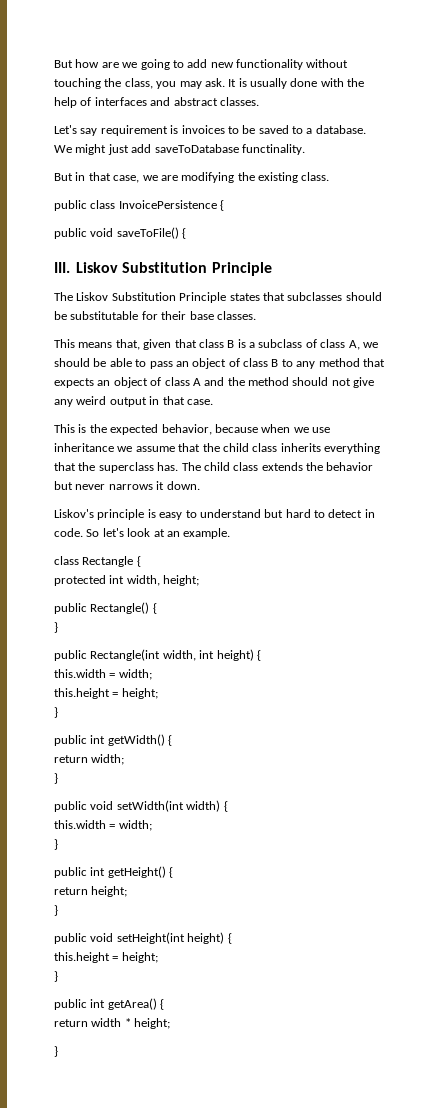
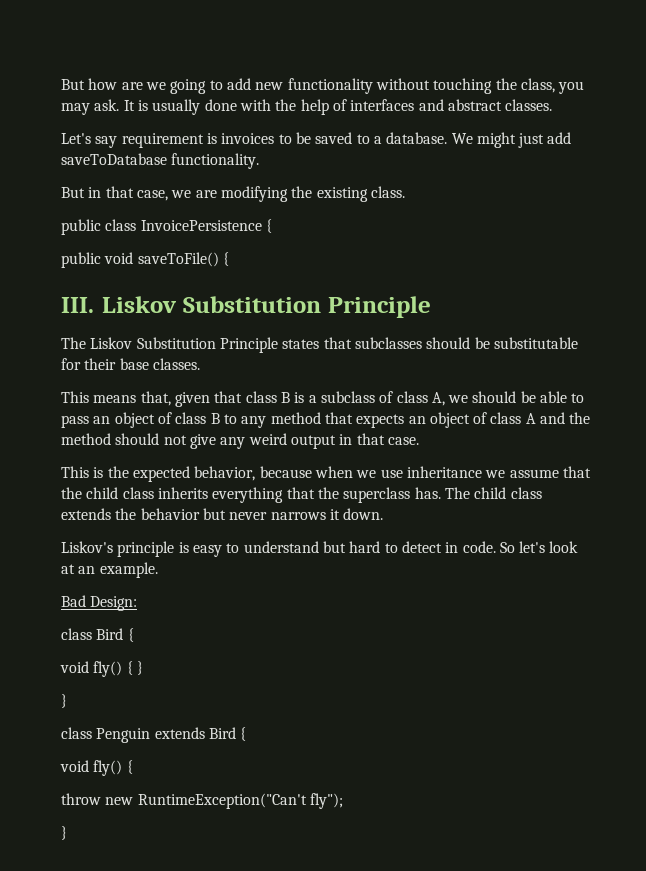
- We might just add saveToDatabase functinality.
+ We might just add saveToDatabase functionality.
- class Rectangle {
- protected int width, height;
- public Rectangle() {
+ Bad Design:
+ class Bird {
+ void fly() { }
  }
- public Rectangle(int width, int height) {
- this.width = width;
- this.height = height;
- }
- public int getWidth() {
- return width;
- }
- public void setWidth(int width) {
- this.width = width;
- }
- public int getHeight() {
- return height;
- }
- public void setHeight(int height) {
- this.height = height;
- }
- public int getArea() {
- return width * height;
+ class Penguin extends Bird {
+ void fly() {
+ throw new RuntimeException("Can't fly");

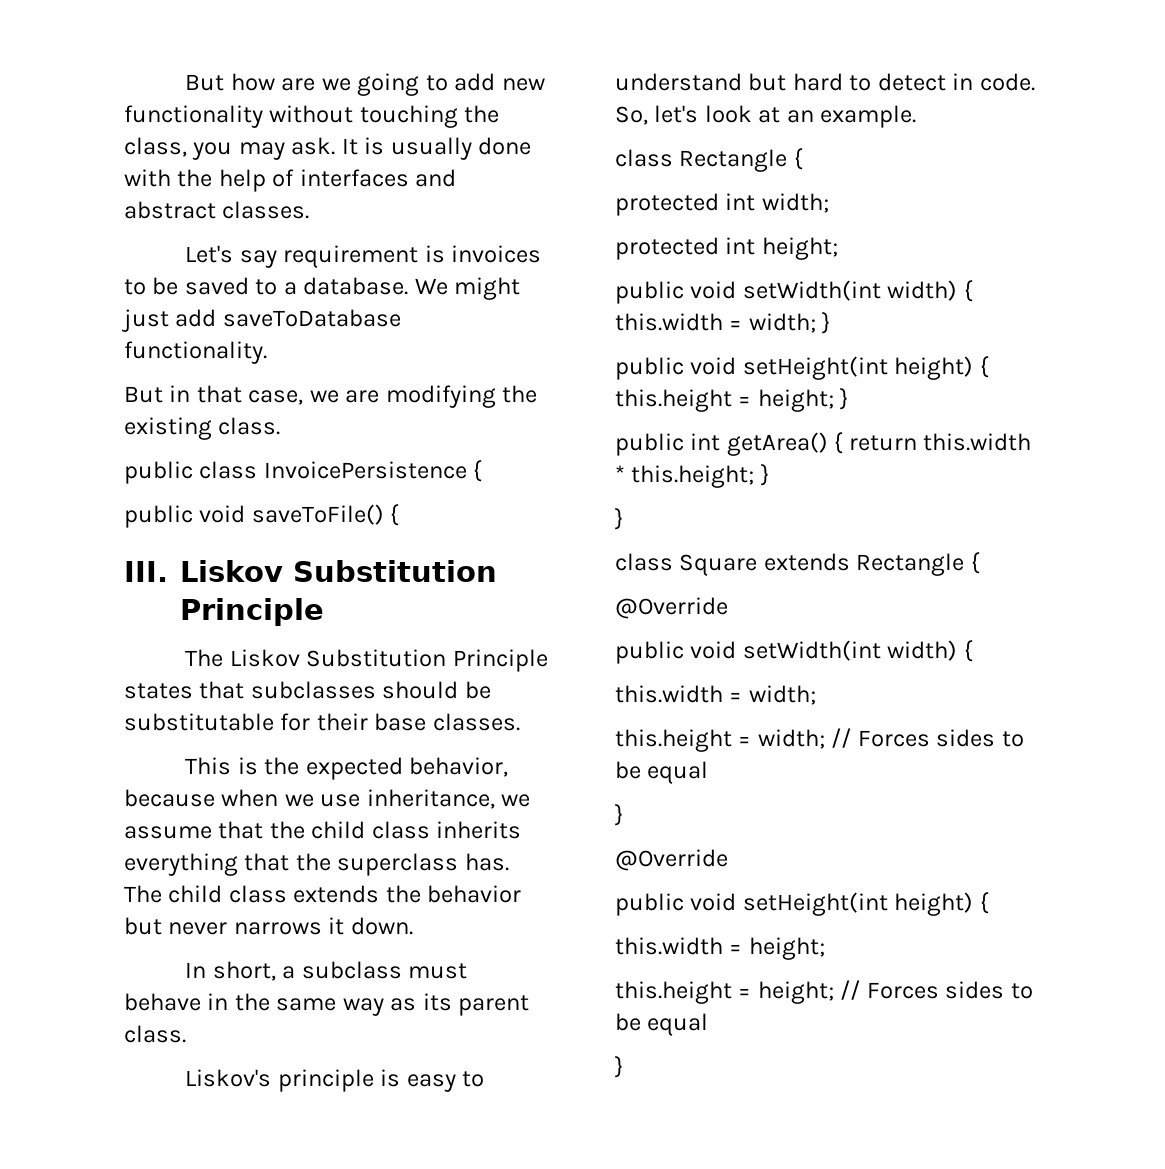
- This means that, given that class B is a subclass of class A, we should be able to pass an object of class B to any method that expects an object of class A and the method should not give any weird output in that case.
- This is the expected behavior, because when we use inheritance we assume that the child class inherits everything that the superclass has.
+ This is the expected behavior, because when we use inheritance, we assume that the child class inherits everything that the superclass has.
+ In short, a subclass must behave in the same way as its parent class.
- So let's look at an example.
+ So, let's look at an example.
- Bad Design:
- class Bird {
- void fly() { }
+ class Rectangle {
+ protected int width;
+ protected int height;
+ public void setWidth(int width) { this.width = width; }
+ public void setHeight(int height) { this.height = height; }
+ public int getArea() { return this.width * this.height; }
  }
- class Penguin extends Bird {
- void fly() {
- throw new RuntimeException("Can't fly");
+ class Square extends Rectangle {
+ @Override
+ public void setWidth(int width) {
+ this.width = width;
+ this.height = width; // Forces sides to be equal
+ }
+ @Override
+ public void setHeight(int height) {
+ this.width = height;
+ this.height = height; // Forces sides to be equal

